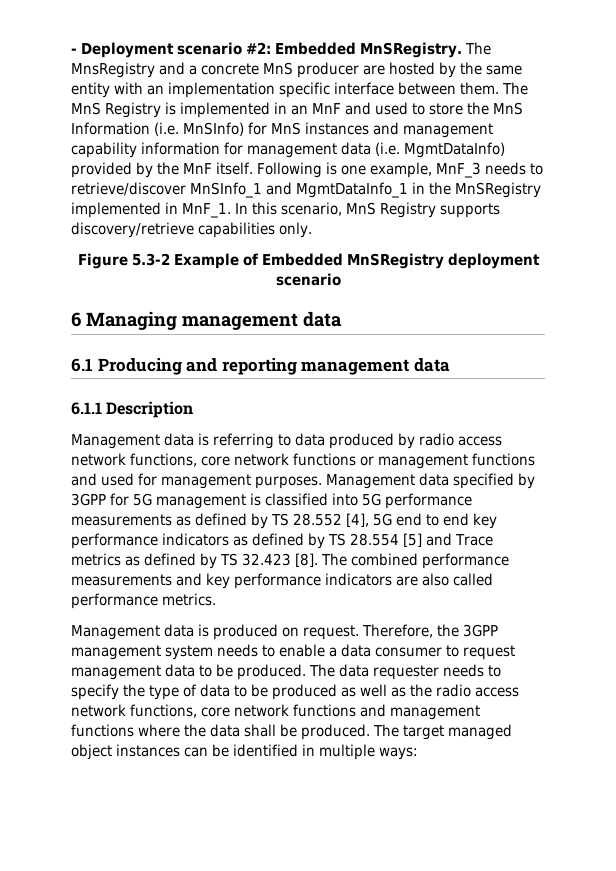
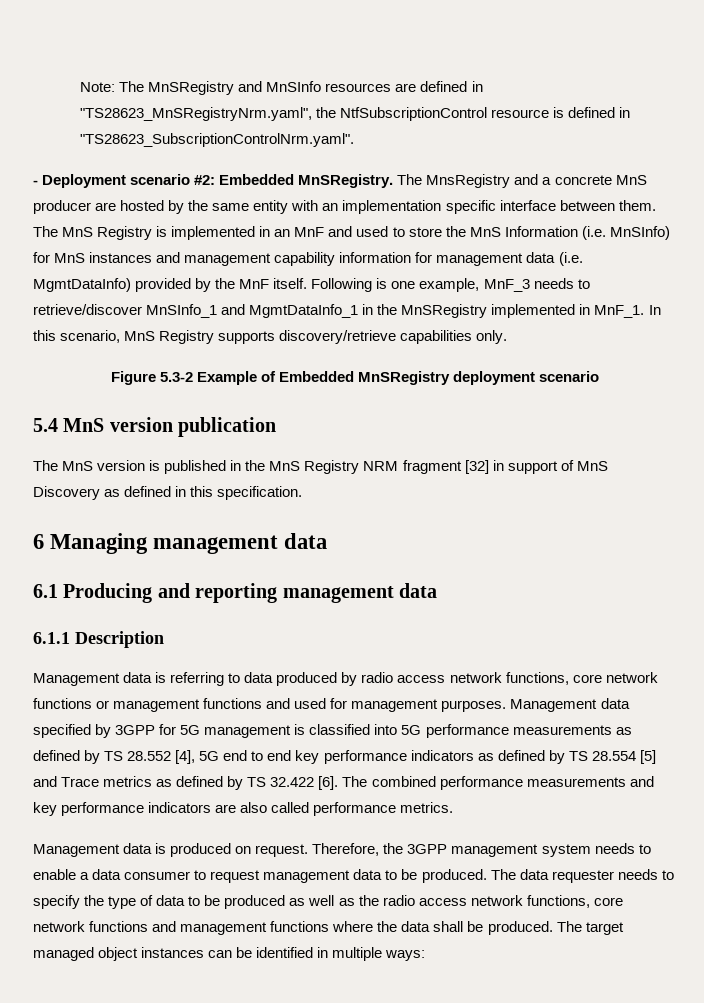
+ Note: The MnSRegistry and MnSInfo resources are defined in "TS28623_MnSRegistryNrm.yaml", the NtfSubscriptionControl resource is defined in "TS28623_SubscriptionControlNrm.yaml".
+ 5.4 MnS version publication
+ The MnS version is published in the MnS Registry NRM fragment [32] in support of MnS Discovery as defined in this specification.
- Management data specified by 3GPP for 5G management is classified into 5G performance measurements as defined by TS 28.552 [4], 5G end to end key performance indicators as defined by TS 28.554 [5] and Trace metrics as defined by TS 32.423 [8].
+ Management data specified by 3GPP for 5G management is classified into 5G performance measurements as defined by TS 28.552 [4], 5G end to end key performance indicators as defined by TS 28.554 [5] and Trace metrics as defined by TS 32.422 [6].

